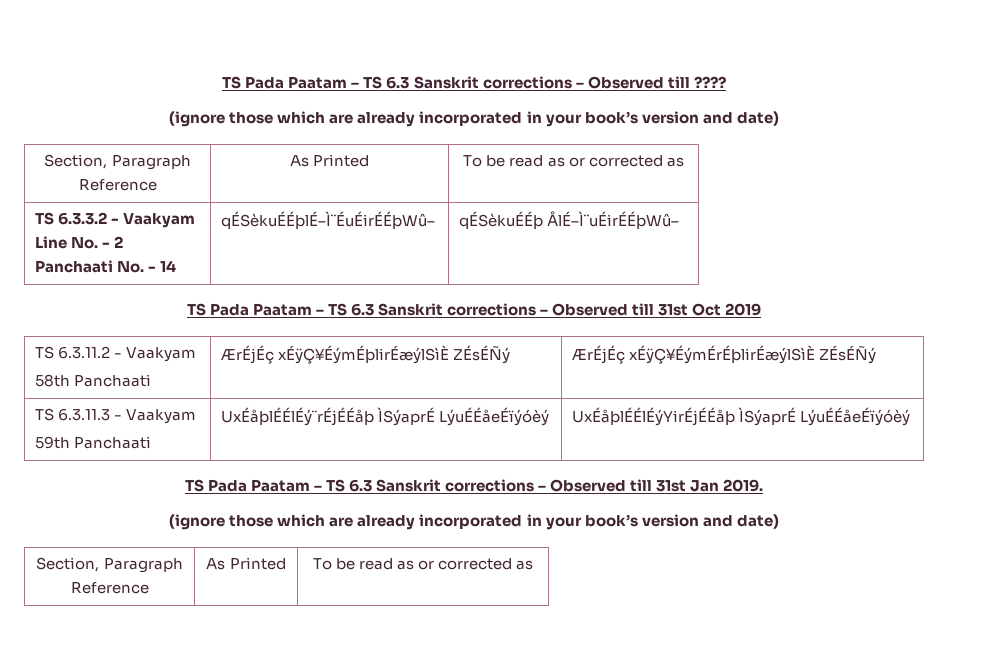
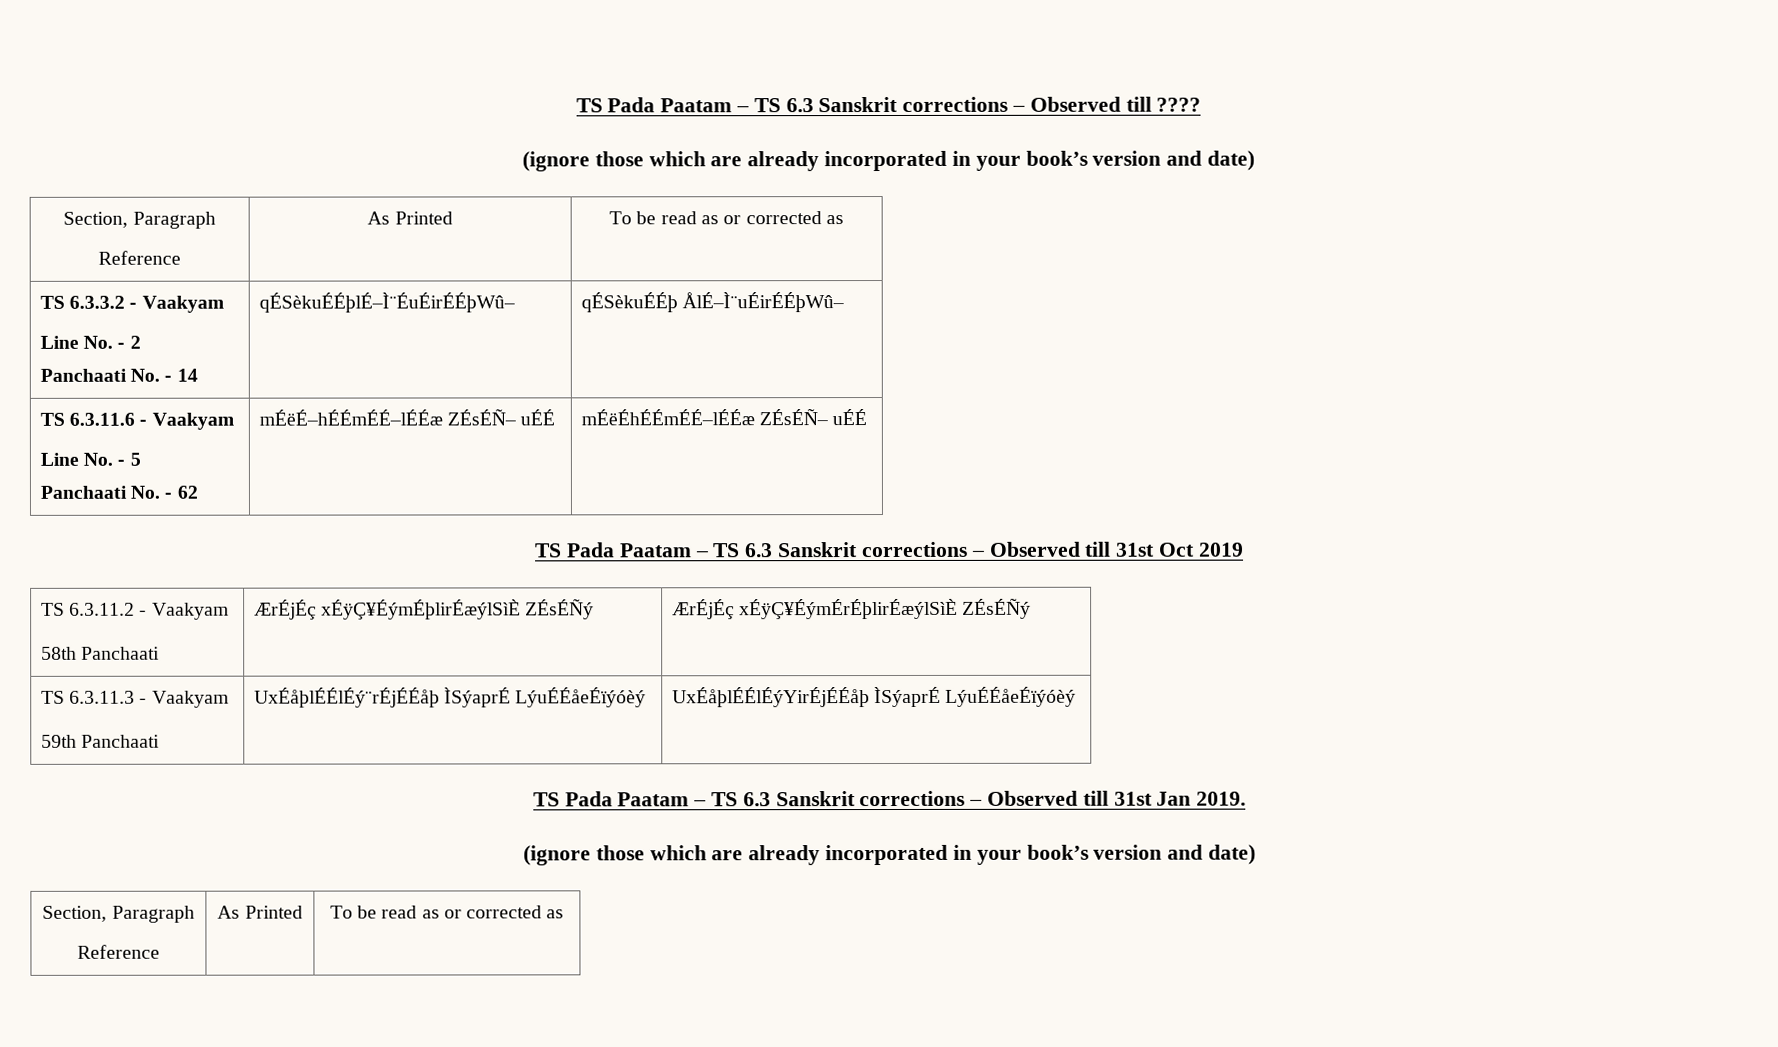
+ TS 6.3.11.6 - Vaakyam
+ Line No. - 5
+ Panchaati No. - 62 | mÉëÉ–hÉÉmÉÉ–lÉÉæ ZÉsÉÑ– uÉÉ | mÉëÉhÉÉmÉÉ–lÉÉæ ZÉsÉÑ– uÉÉ

